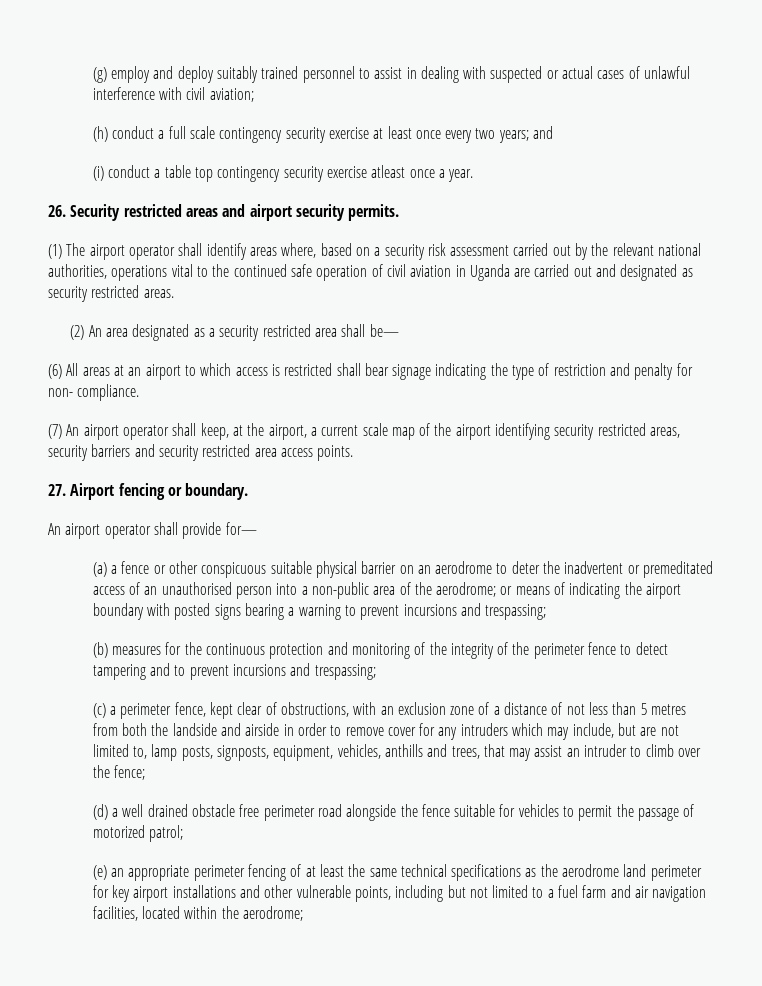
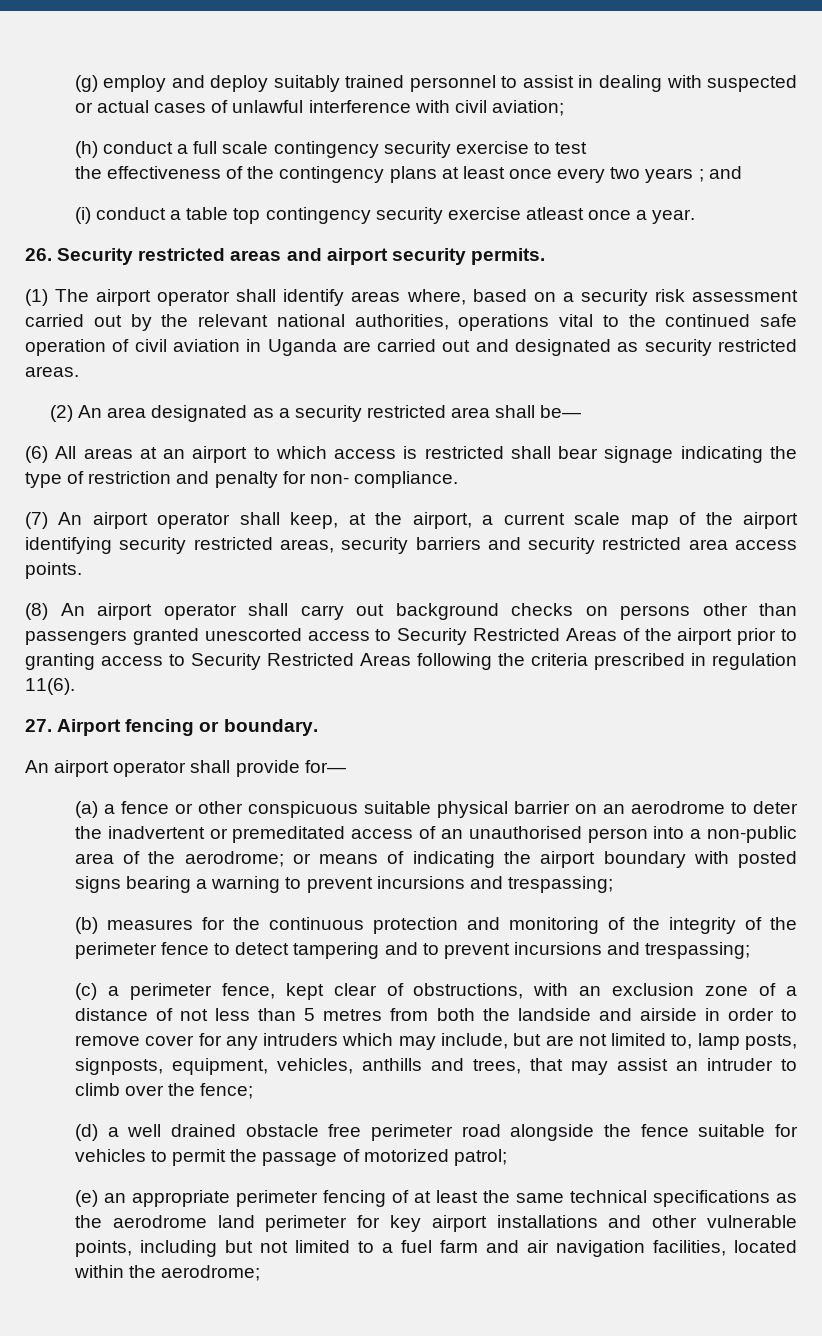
- (h) conduct a full scale contingency security exercise at least once every two years; and
+ (h) conduct a full scale contingency security exercise to test
+ the effectiveness of the contingency plans at least once every two years ; and
+ (8) An airport operator shall carry out background checks on persons other than passengers granted unescorted access to Security Restricted Areas of the airport prior to granting access to Security Restricted Areas following the criteria prescribed in regulation 11(6).

